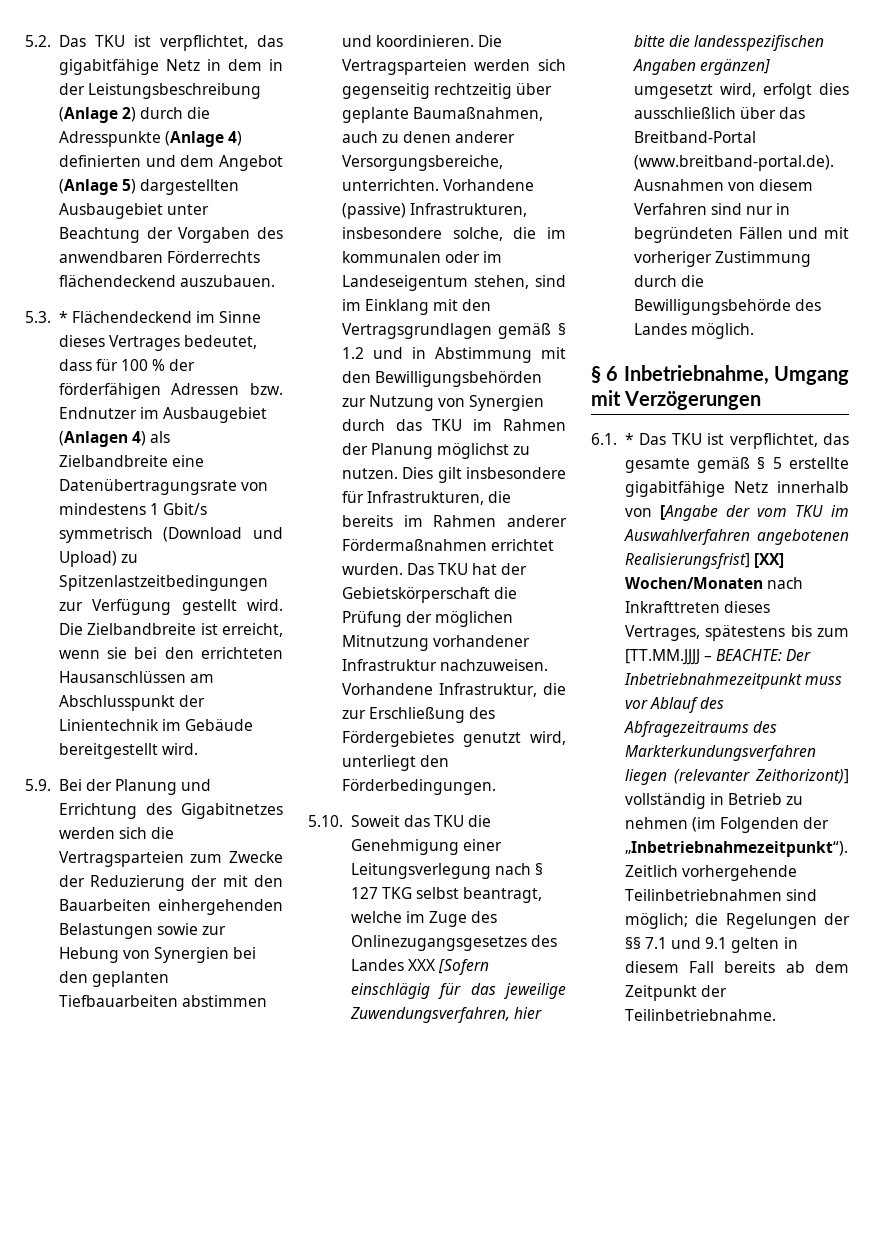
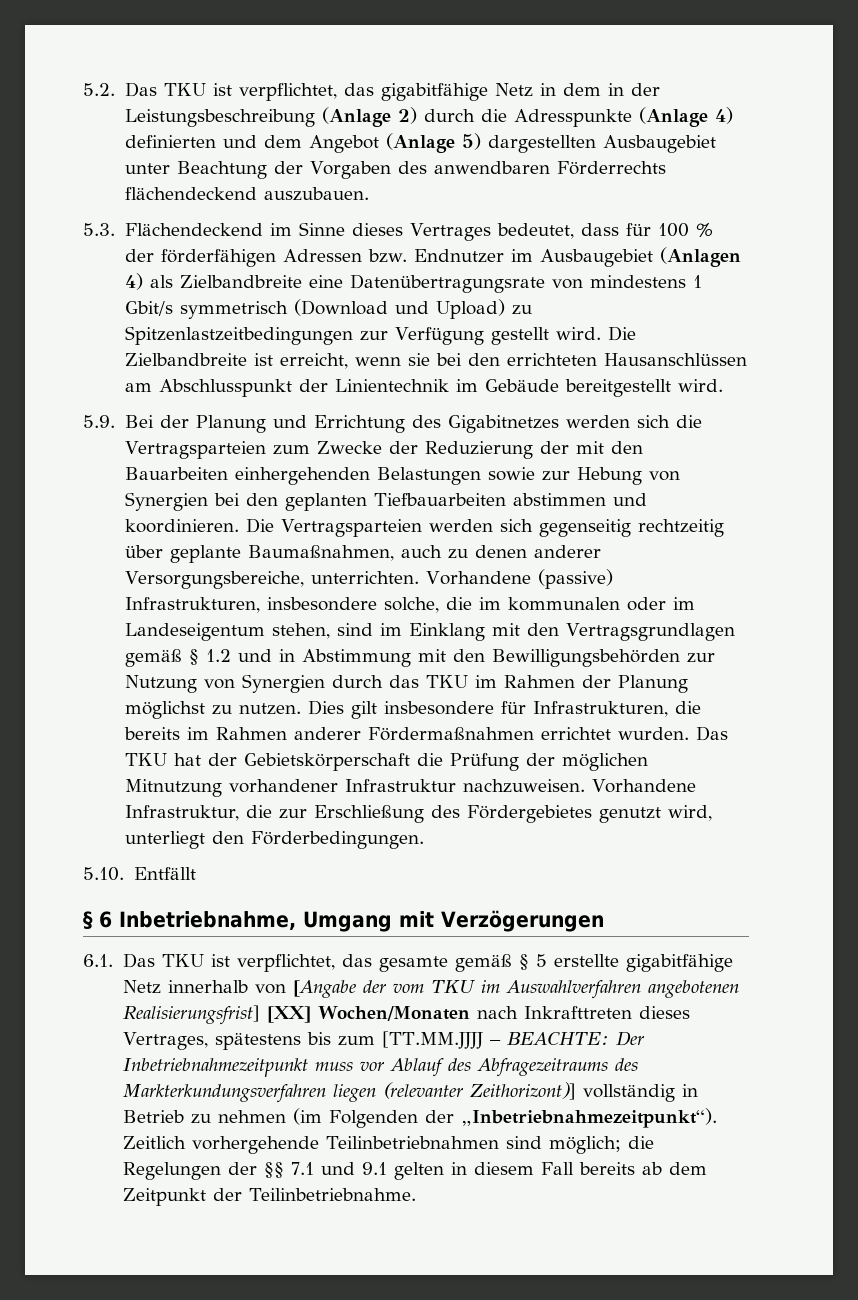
- 5.3. * Flächendeckend im Sinne dieses Vertrages bedeutet, dass für 100 % der förderfähigen Adressen bzw. Endnutzer im Ausbaugebiet (Anlagen 4) als Zielbandbreite eine Datenübertragungsrate von mindestens 1 Gbit/s symmetrisch (Download und Upload) zu Spitzenlastzeitbedingungen zur Verfügung gestellt wird.
+ 5.3. Flächendeckend im Sinne dieses Vertrages bedeutet, dass für 100 % der förderfähigen Adressen bzw. Endnutzer im Ausbaugebiet (Anlagen 4) als Zielbandbreite eine Datenübertragungsrate von mindestens 1 Gbit/s symmetrisch (Download und Upload) zu Spitzenlastzeitbedingungen zur Verfügung gestellt wird.
- 5.10. Soweit das TKU die Genehmigung einer Leitungsverlegung nach § 127 TKG selbst beantragt, welche im Zuge des Onlinezugangsgesetzes des Landes XXX [Sofern einschlägig für das jeweilige Zuwendungsverfahren, hier bitte die landesspezifischen Angaben ergänzen] umgesetzt wird, erfolgt dies ausschließlich über das Breitband-Portal (www.breitband-portal.de). Ausnahmen von diesem Verfahren sind nur in begründeten Fällen und mit vorheriger Zustimmung durch die Bewilligungsbehörde des Landes möglich.
+ 5.10. Entfällt
- 6.1. * Das TKU ist verpflichtet, das gesamte gemäß § 5 erstellte gigabitfähige Netz innerhalb von [Angabe der vom TKU im Auswahlverfahren angebotenen Realisierungsfrist] [XX] Wochen/Monaten nach Inkrafttreten dieses Vertrages, spätestens bis zum [TT.MM.JJJJ – BEACHTE: Der Inbetriebnahmezeitpunkt muss vor Ablauf des Abfragezeitraums des Markterkundungsverfahren liegen (relevanter Zeithorizont)] vollständig in Betrieb zu nehmen (im Folgenden der „Inbetriebnahmezeitpunkt“).
+ 6.1. Das TKU ist verpflichtet, das gesamte gemäß § 5 erstellte gigabitfähige Netz innerhalb von [Angabe der vom TKU im Auswahlverfahren angebotenen Realisierungsfrist] [XX] Wochen/Monaten nach Inkrafttreten dieses Vertrages, spätestens bis zum [TT.MM.JJJJ – BEACHTE: Der Inbetriebnahmezeitpunkt muss vor Ablauf des Abfragezeitraums des Markterkundungsverfahren liegen (relevanter Zeithorizont)] vollständig in Betrieb zu nehmen (im Folgenden der „Inbetriebnahmezeitpunkt“).

